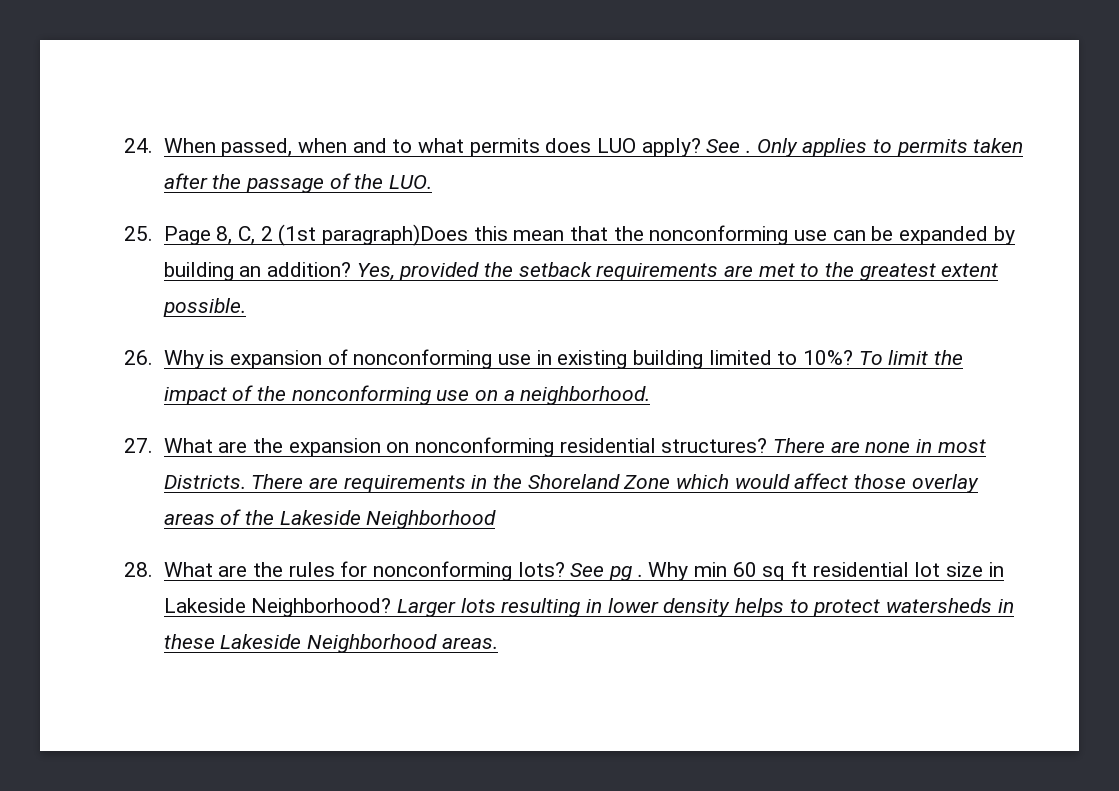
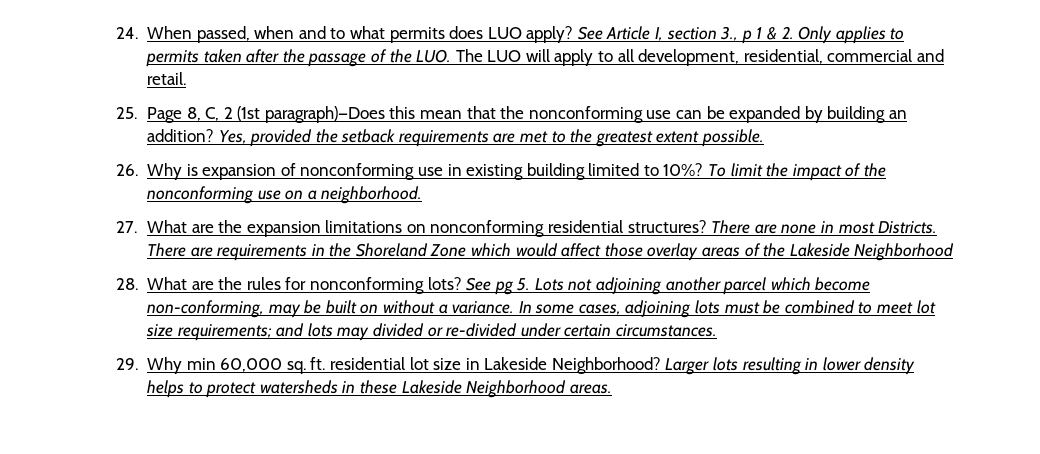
- See . Only applies to permits taken after the passage of the LUO.
+ See Article I, section 3., p 1 & 2. Only applies to permits taken after the passage of the LUO. The LUO will apply to all development, residential, commercial and retail.
- 25. Page 8, C, 2 (1st paragraph)Does this mean that the nonconforming use can be expanded by building an addition?
+ 25. Page 8, C, 2 (1st paragraph)—Does this mean that the nonconforming use can be expanded by building an addition?
- 27. What are the expansion on nonconforming residential structures?
+ 27. What are the expansion limitations on nonconforming residential structures?
- See pg . Why min 60 sq ft residential lot size in Lakeside Neighborhood?
+ See pg 5. Lots not adjoining another parcel which become non-conforming, may be built on without a variance. In some cases, adjoining lots must be combined to meet lot size requirements; and lots may divided or re-divided under certain circumstances.
+ 29. Why min 60,000 sq. ft. residential lot size in Lakeside Neighborhood?

